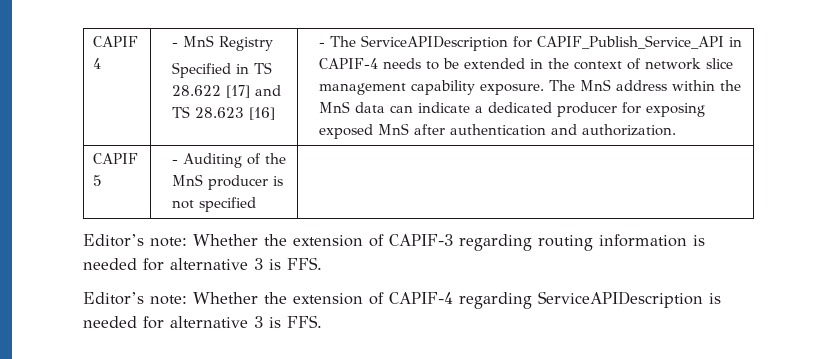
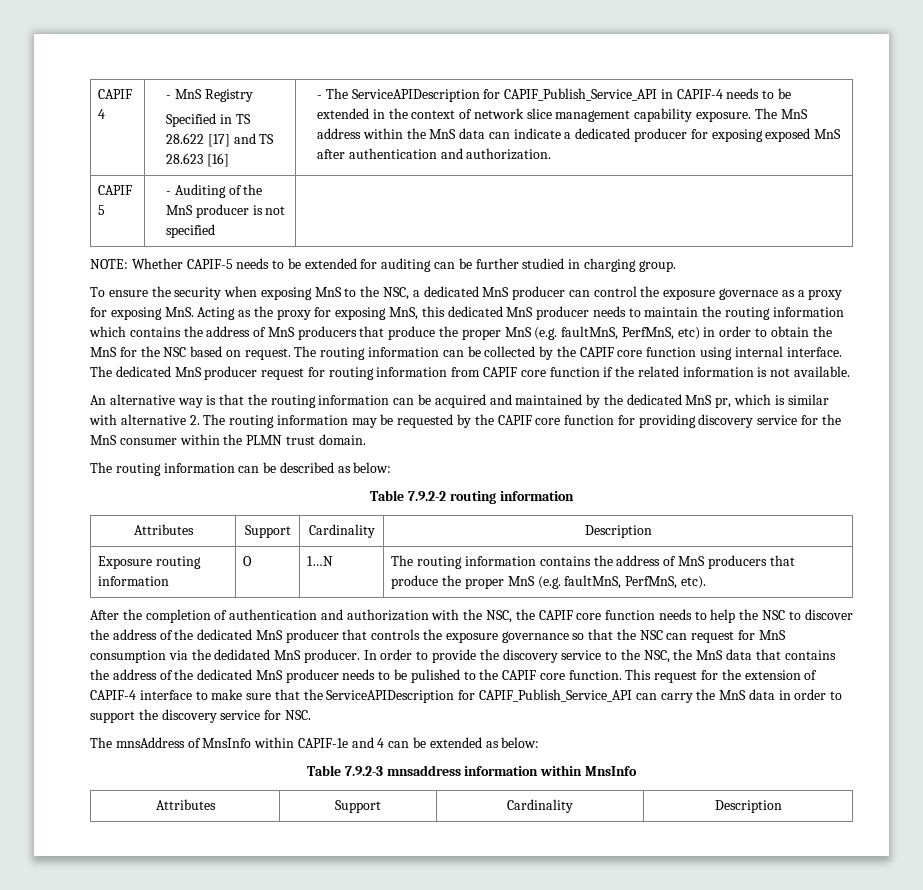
- Editor’s note: Whether the extension of CAPIF-3 regarding routing information is needed for alternative 3 is FFS.
- Editor’s note: Whether the extension of CAPIF-4 regarding ServiceAPIDescription is needed for alternative 3 is FFS.
+ NOTE: Whether CAPIF-5 needs to be extended for auditing can be further studied in charging group.
+ To ensure the security when exposing MnS to the NSC, a dedicated MnS producer can control the exposure governace as a proxy for exposing MnS. Acting as the proxy for exposing MnS, this dedicated MnS producer needs to maintain the routing information which contains the address of MnS producers that produce the proper MnS (e.g. faultMnS, PerfMnS, etc) in order to obtain the MnS for the NSC based on request. The routing information can be collected by the CAPIF core function using internal interface. The dedicated MnS producer request for routing information from CAPIF core function if the related information is not available.
+ An alternative way is that the routing information can be acquired and maintained by the dedicated MnS pr, which is similar with alternative 2. The routing information may be requested by the CAPIF core function for providing discovery service for the MnS consumer within the PLMN trust domain.
+ The routing information can be described as below:
+ Table 7.9.2-2 routing information
+ Attributes | Support | Cardinality | Description
+ Exposure routing information | O | 1…N | The routing information contains the address of MnS producers that produce the proper MnS (e.g. faultMnS, PerfMnS, etc).
+ After the completion of authentication and authorization with the NSC, the CAPIF core function needs to help the NSC to discover the address of the dedicated MnS producer that controls the exposure governance so that the NSC can request for MnS consumption via the dedidated MnS producer. In order to provide the discovery service to the NSC, the MnS data that contains the address of the dedicated MnS producer needs to be pulished to the CAPIF core function. This request for the extension of CAPIF-4 interface to make sure that the ServiceAPIDescription for CAPIF_Publish_Service_API can carry the MnS data in order to support the discovery service for NSC.
+ The mnsAddress of MnsInfo within CAPIF-1e and 4 can be extended as below:
+ Table 7.9.2-3 mnsaddress information within MnsInfo
+ Attributes | Support | Cardinality | Description

